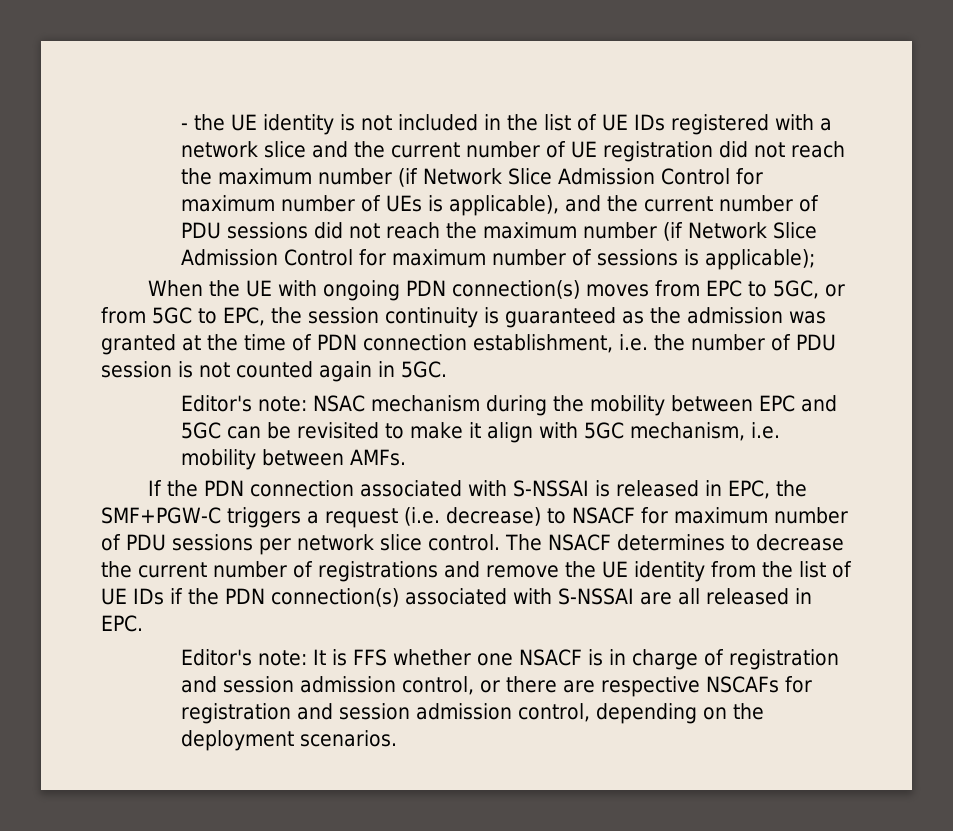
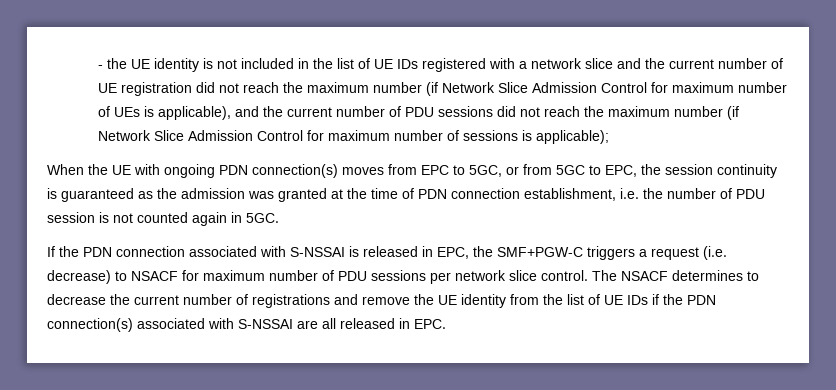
- Editor's note: NSAC mechanism during the mobility between EPC and 5GC can be revisited to make it align with 5GC mechanism, i.e. mobility between AMFs.
- Editor's note: It is FFS whether one NSACF is in charge of registration and session admission control, or there are respective NSCAFs for registration and session admission control, depending on the deployment scenarios.

